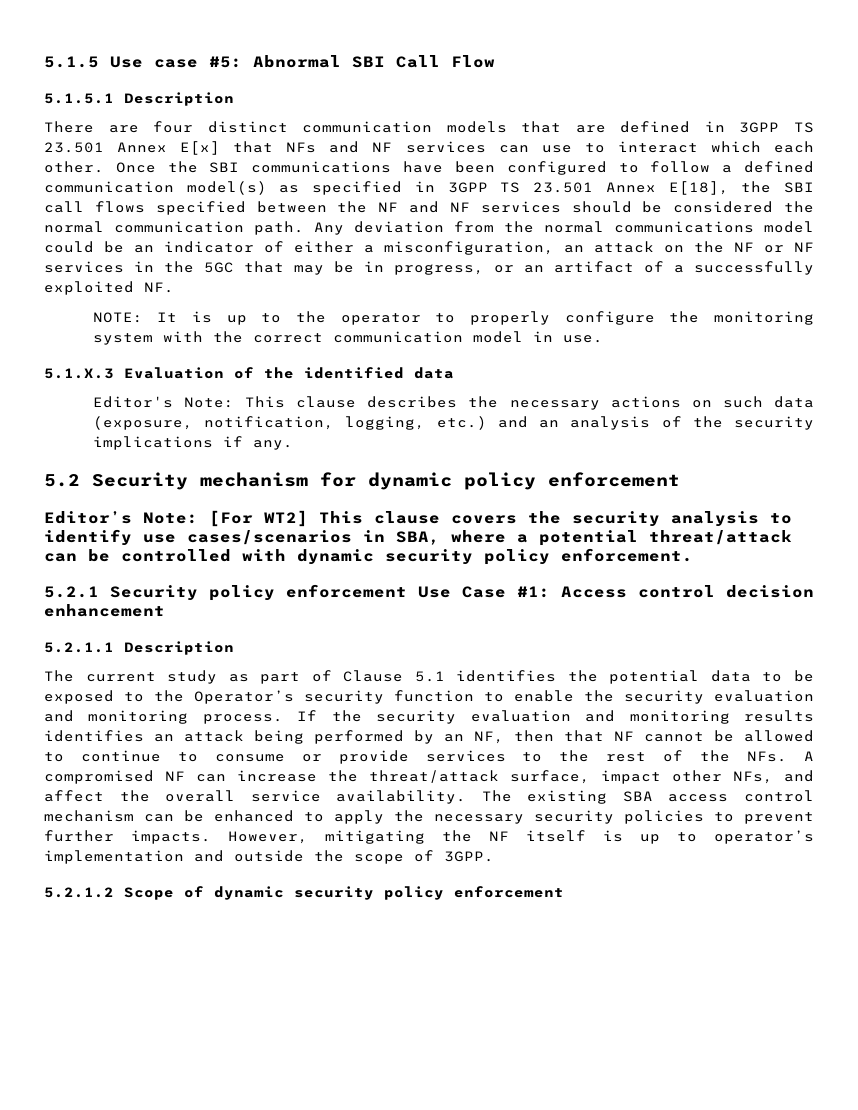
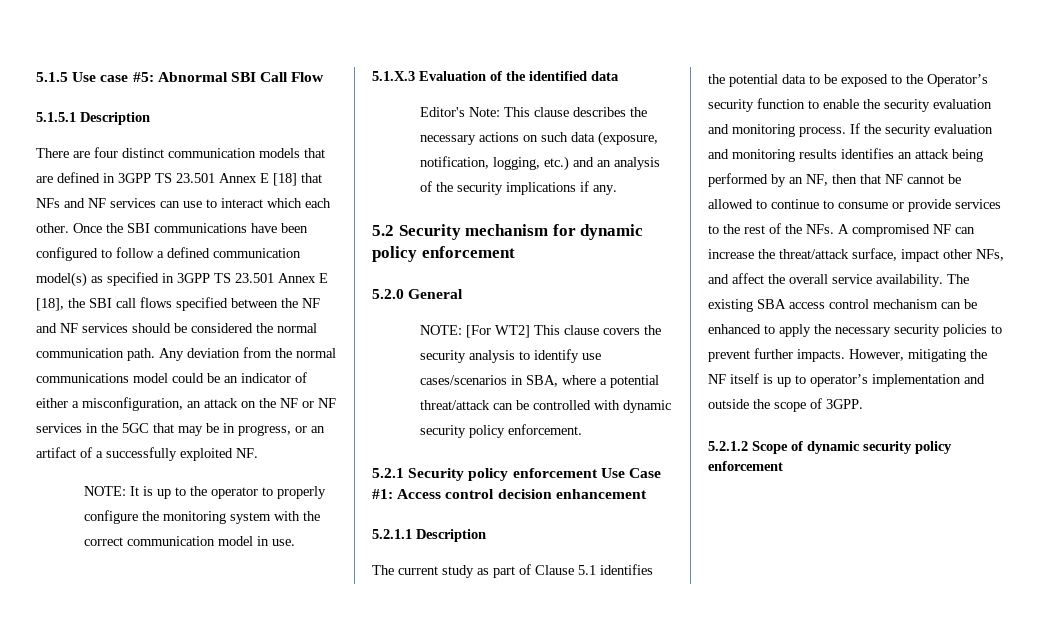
- There are four distinct communication models that are defined in 3GPP TS 23.501 Annex E[x] that NFs and NF services can use to interact which each other.
+ There are four distinct communication models that are defined in 3GPP TS 23.501 Annex E [18] that NFs and NF services can use to interact which each other.
- Once the SBI communications have been configured to follow a defined communication model(s) as specified in 3GPP TS 23.501 Annex E[18], the SBI call flows specified between the NF and NF services should be considered the normal communication path.
+ Once the SBI communications have been configured to follow a defined communication model(s) as specified in 3GPP TS 23.501 Annex E [18], the SBI call flows specified between the NF and NF services should be considered the normal communication path.
- Editor’s Note: [For WT2] This clause covers the security analysis to identify use cases/scenarios in SBA, where a potential threat/attack can be controlled with dynamic security policy enforcement.
+ 5.2.0 General
+ NOTE: [For WT2] This clause covers the security analysis to identify use cases/scenarios in SBA, where a potential threat/attack can be controlled with dynamic security policy enforcement.

